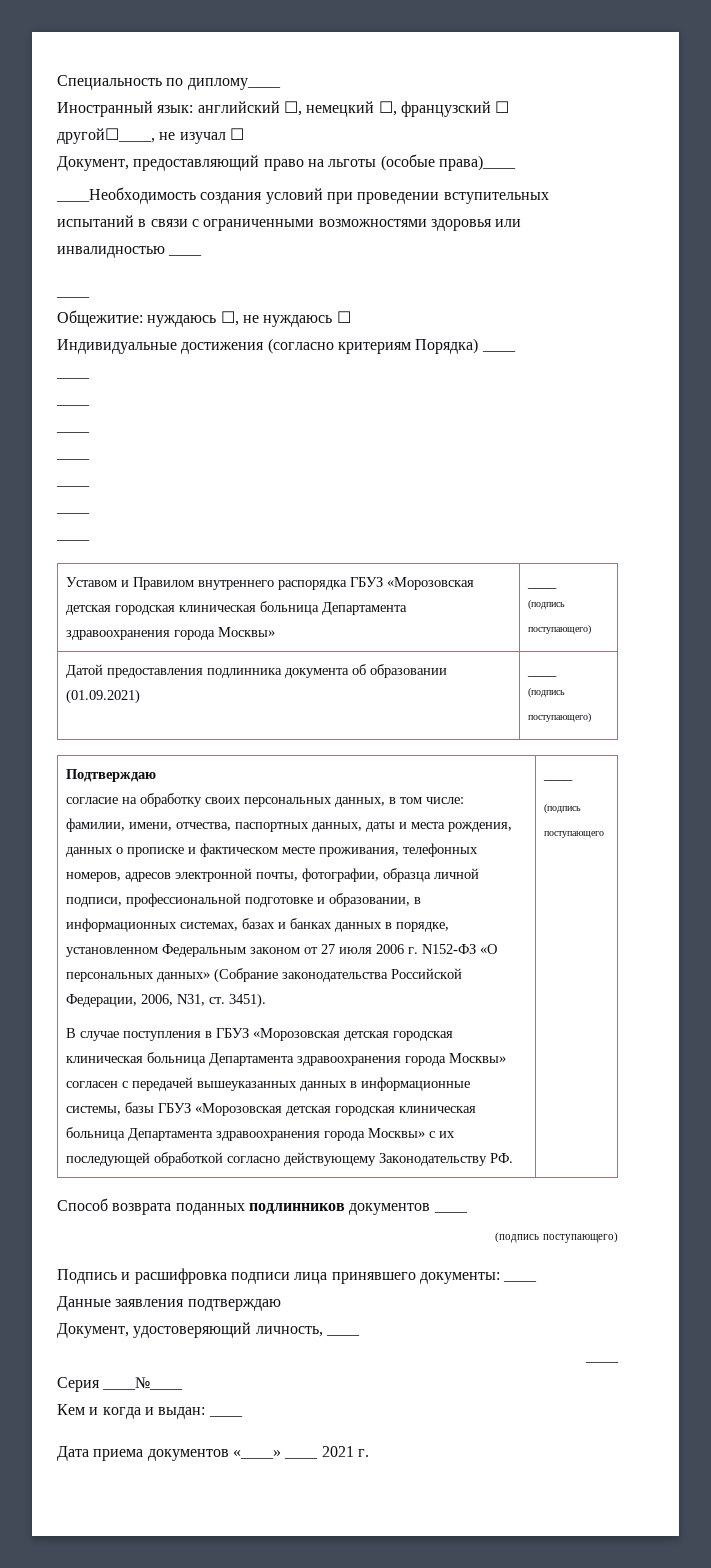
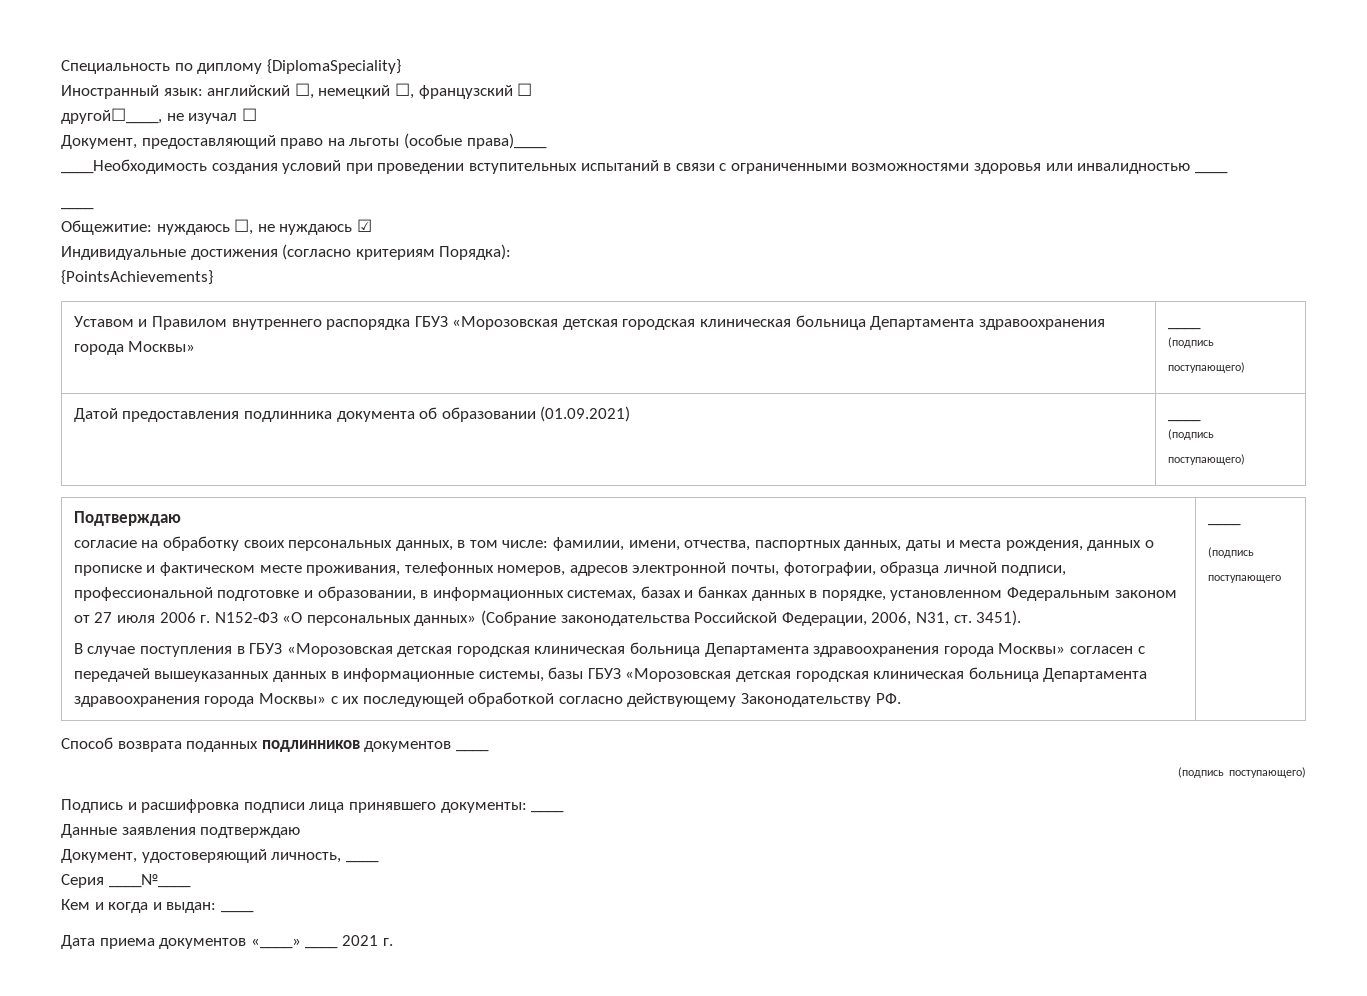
- Специальность по диплому____
+ Специальность по диплому {DiplomaSpeciality}
- Общежитие: нуждаюсь ☐, не нуждаюсь ☐
+ Общежитие: нуждаюсь ☐, не нуждаюсь ☑
- Индивидуальные достижения (согласно критериям Порядка) ____
- ____
- ____
- ____
- ____
- ____
- ____
- ____
+ Индивидуальные достижения (согласно критериям Порядка):
+ {PointsAchievements}
  Документ, удостоверяющий личность, ____
- ____

